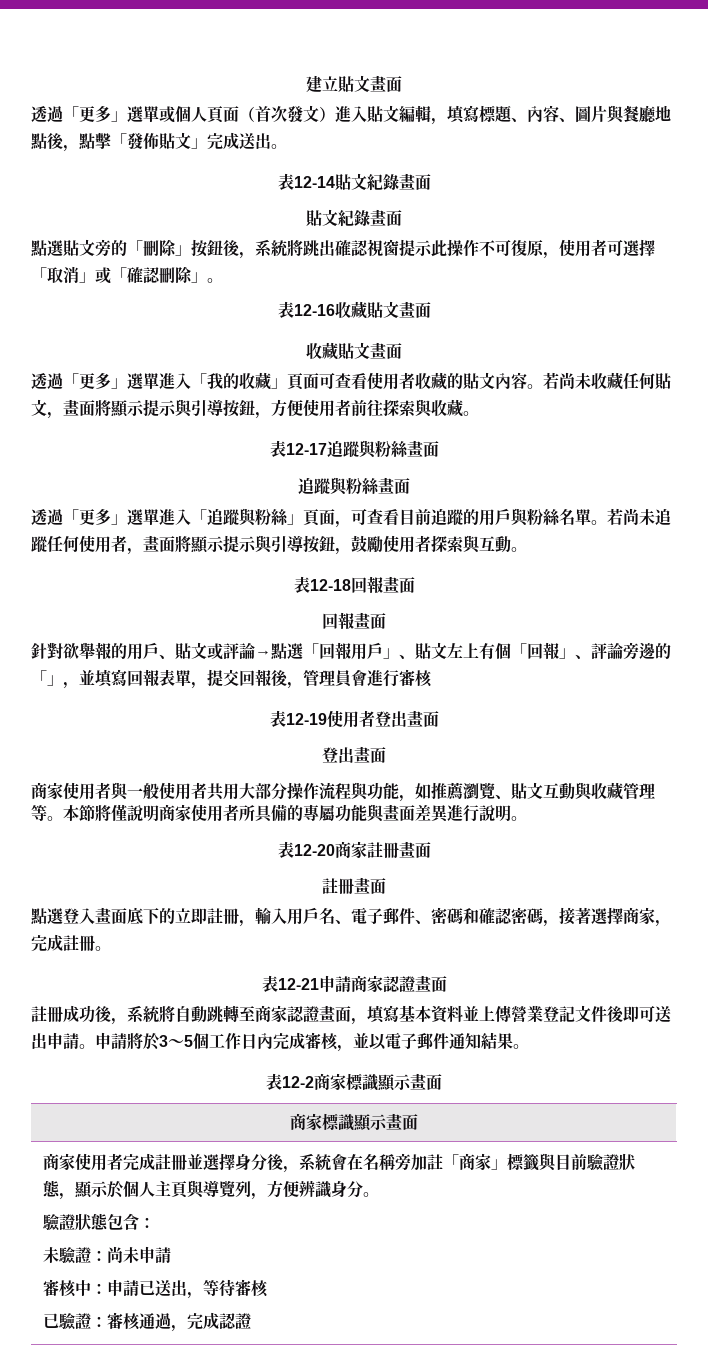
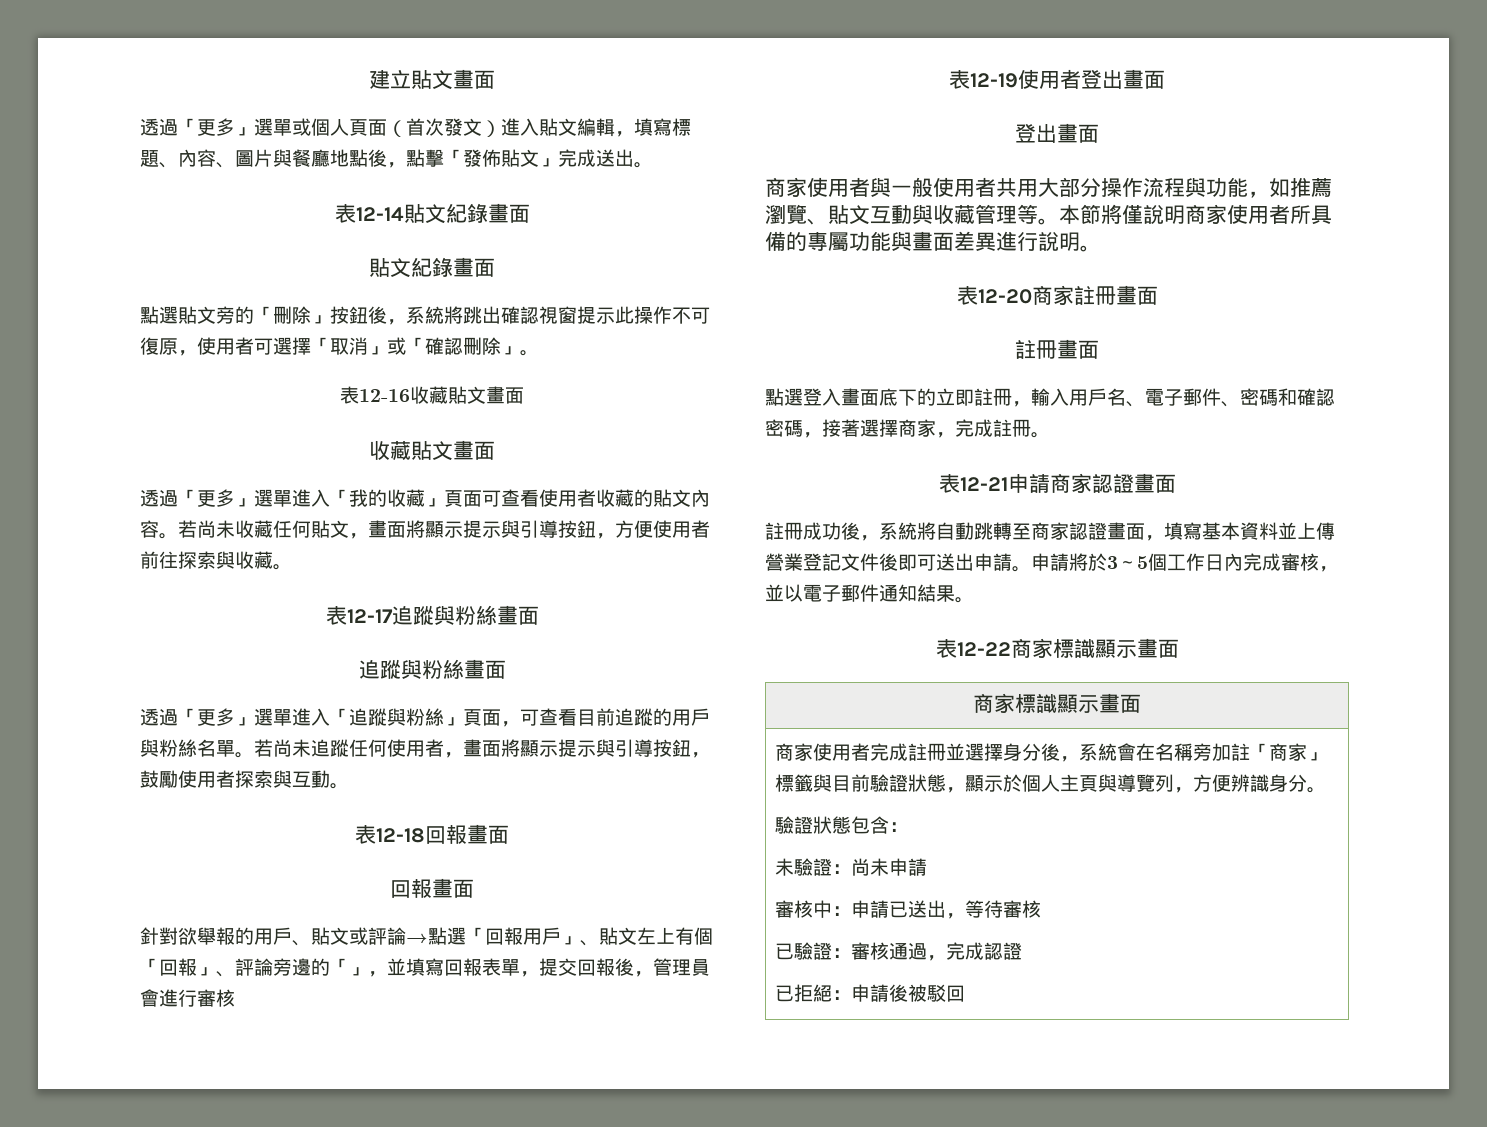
- 表12-2商家標識顯示畫面
+ 表12-22商家標識顯示畫面
+ 已拒絕：申請後被駁回

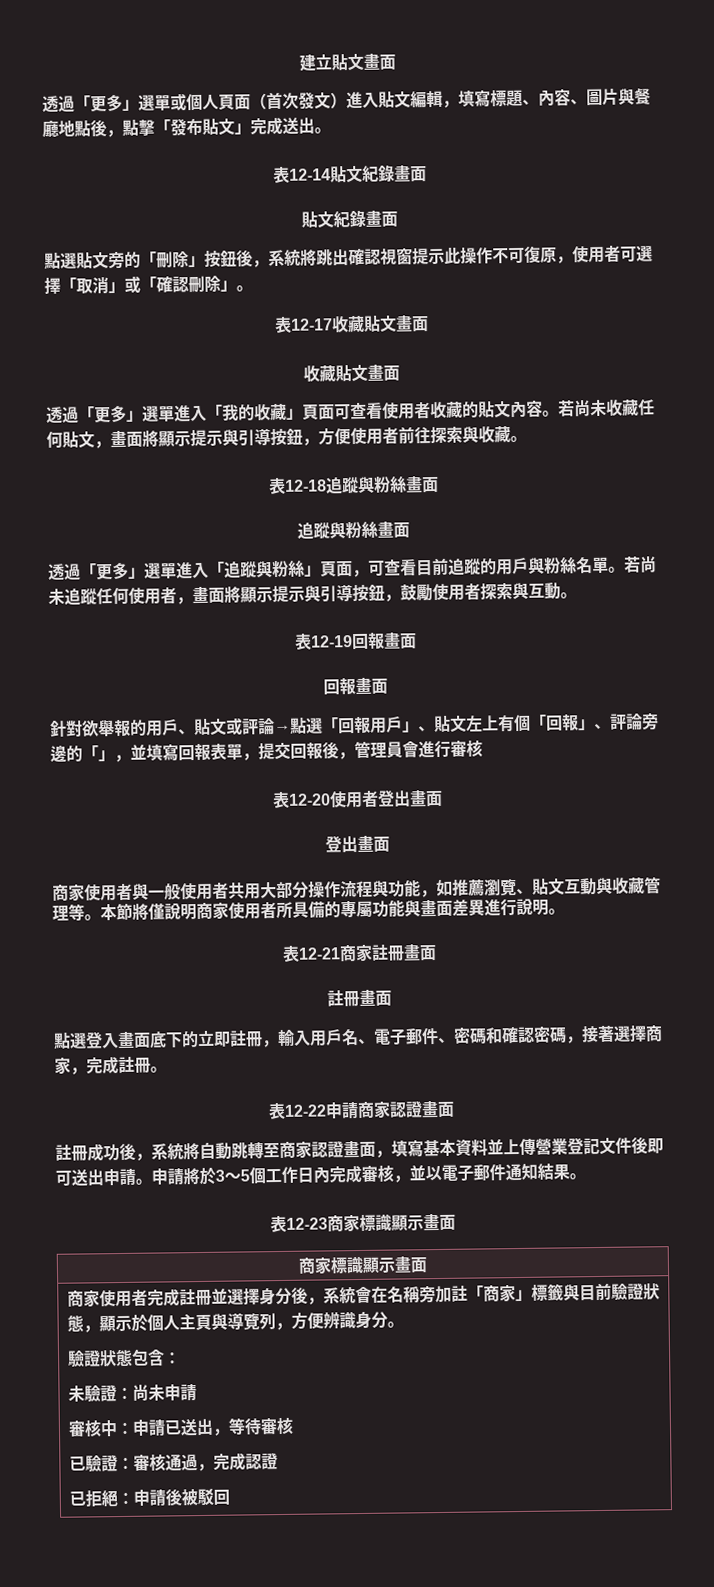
- 透過「更多」選單或個人頁面（首次發文）進入貼文編輯，填寫標題、內容、圖片與餐廳地點後，點擊「發佈貼文」完成送出。
+ 透過「更多」選單或個人頁面（首次發文）進入貼文編輯，填寫標題、內容、圖片與餐廳地點後，點擊「發布貼文」完成送出。
- 表12-16收藏貼文畫面
+ 表12-17收藏貼文畫面
- 表12-17追蹤與粉絲畫面
+ 表12-18追蹤與粉絲畫面
- 表12-18回報畫面
+ 表12-19回報畫面
- 表12-19使用者登出畫面
+ 表12-20使用者登出畫面
- 表12-20商家註冊畫面
+ 表12-21商家註冊畫面
- 表12-21申請商家認證畫面
+ 表12-22申請商家認證畫面
- 表12-22商家標識顯示畫面
+ 表12-23商家標識顯示畫面

